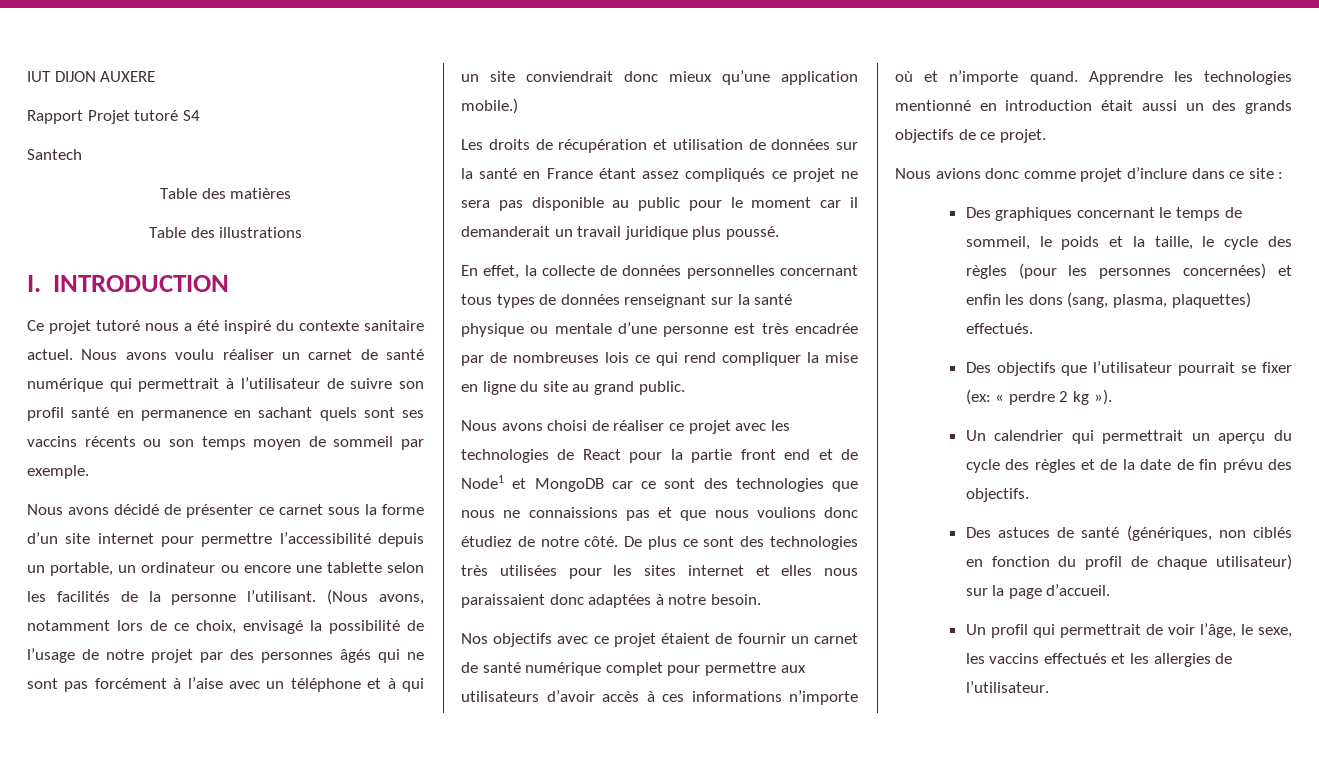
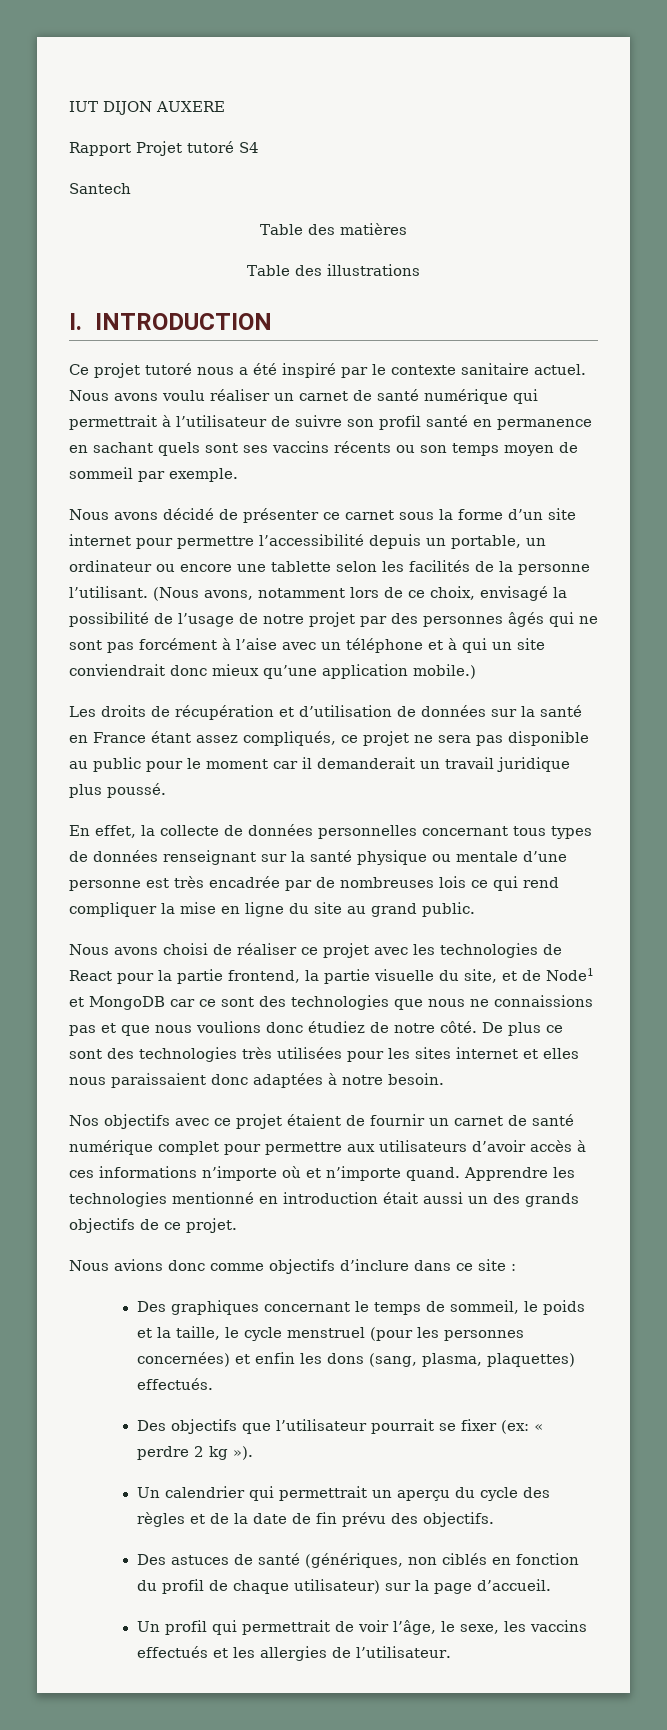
- Ce projet tutoré nous a été inspiré du contexte sanitaire actuel.
+ Ce projet tutoré nous a été inspiré par le contexte sanitaire actuel.
- Les droits de récupération et utilisation de données sur la santé en France étant assez compliqués ce projet ne sera pas disponible au public pour le moment car il demanderait un travail juridique plus poussé.
+ Les droits de récupération et d’utilisation de données sur la santé en France étant assez compliqués, ce projet ne sera pas disponible au public pour le moment car il demanderait un travail juridique plus poussé.
- Nous avons choisi de réaliser ce projet avec les technologies de React pour la partie front end et de Node1 et MongoDB car ce sont des technologies que nous ne connaissions pas et que nous voulions donc étudiez de notre côté.
+ Nous avons choisi de réaliser ce projet avec les technologies de React pour la partie frontend, la partie visuelle du site, et de Node1 et MongoDB car ce sont des technologies que nous ne connaissions pas et que nous voulions donc étudiez de notre côté.
- Nous avions donc comme projet d’inclure dans ce site :
+ Nous avions donc comme objectifs d’inclure dans ce site :
- Des graphiques concernant le temps de sommeil, le poids et la taille, le cycle des règles (pour les personnes concernées) et enfin les dons (sang, plasma, plaquettes) effectués.
+ Des graphiques concernant le temps de sommeil, le poids et la taille, le cycle menstruel (pour les personnes concernées) et enfin les dons (sang, plasma, plaquettes) effectués.

